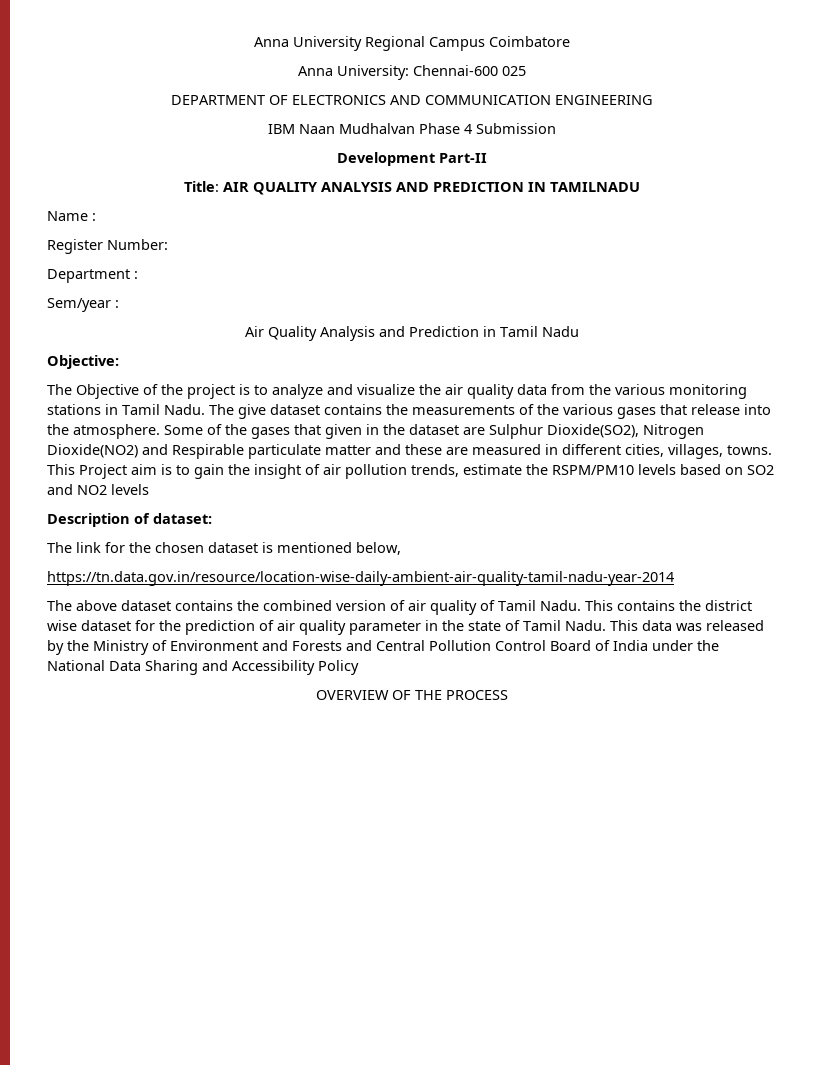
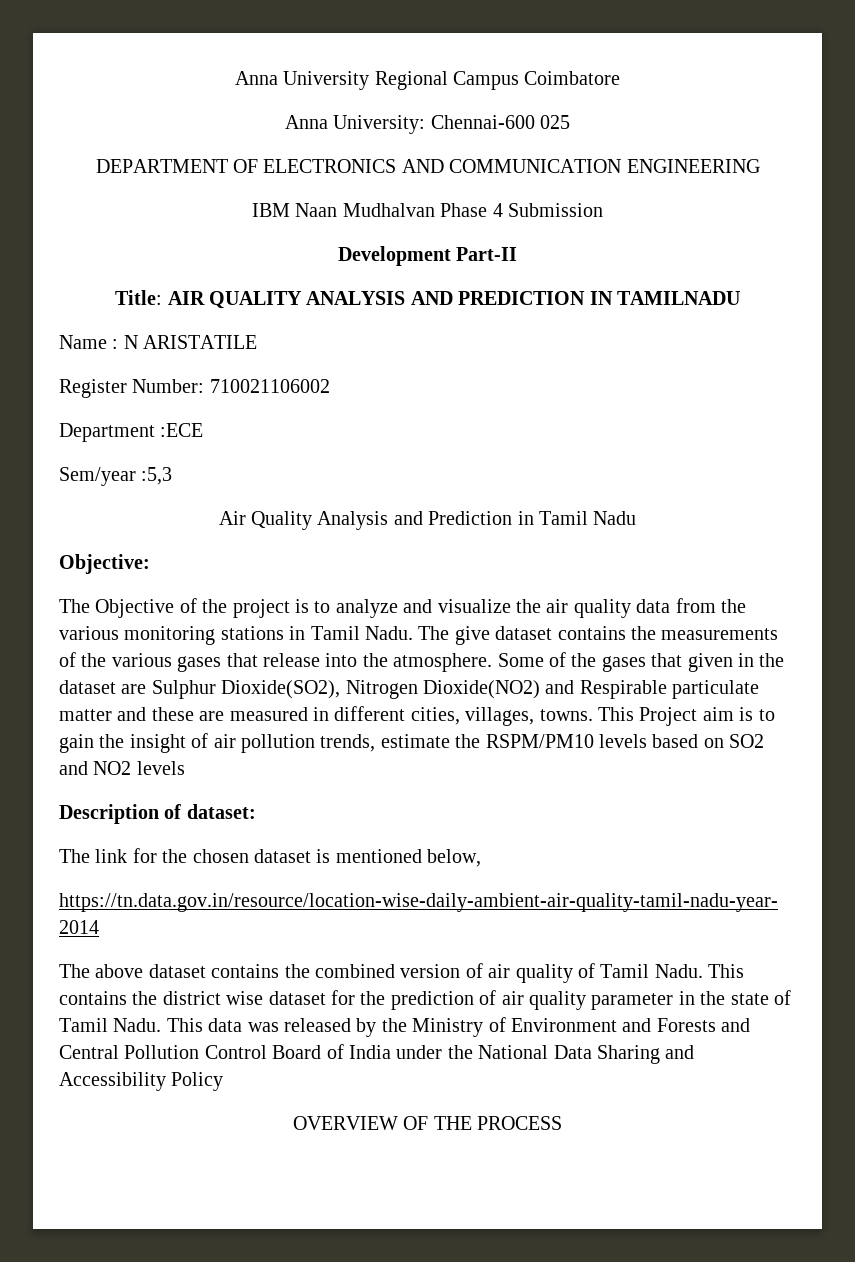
- Name :
+ Name : N ARISTATILE
- Register Number:
+ Register Number: 710021106002
- Department :
+ Department :ECE
- Sem/year :
+ Sem/year :5,3

